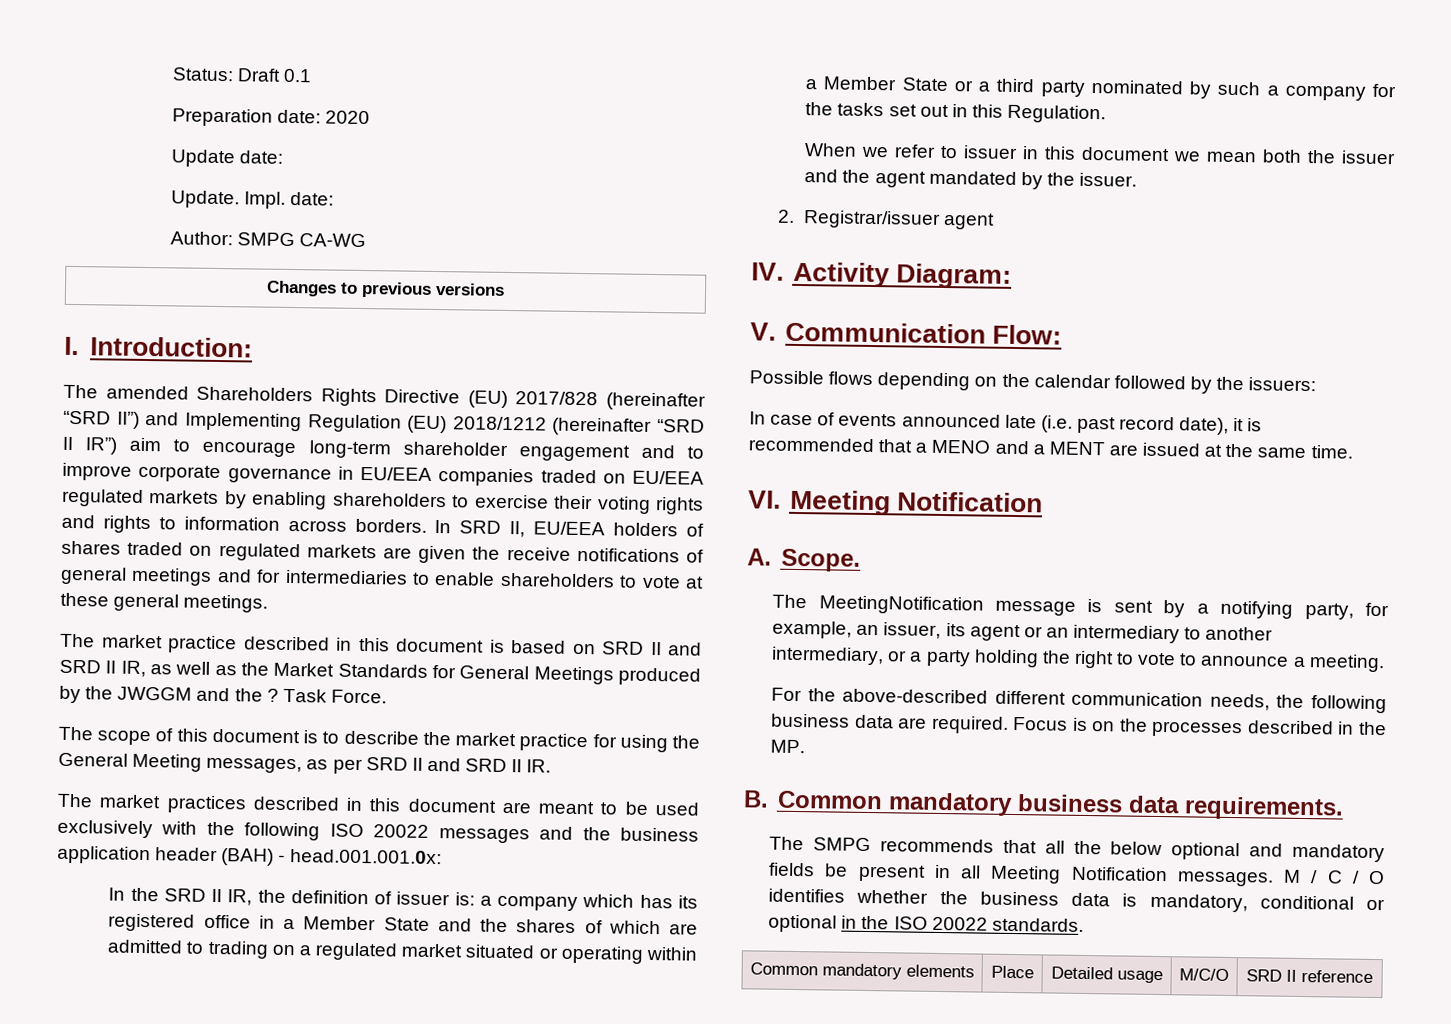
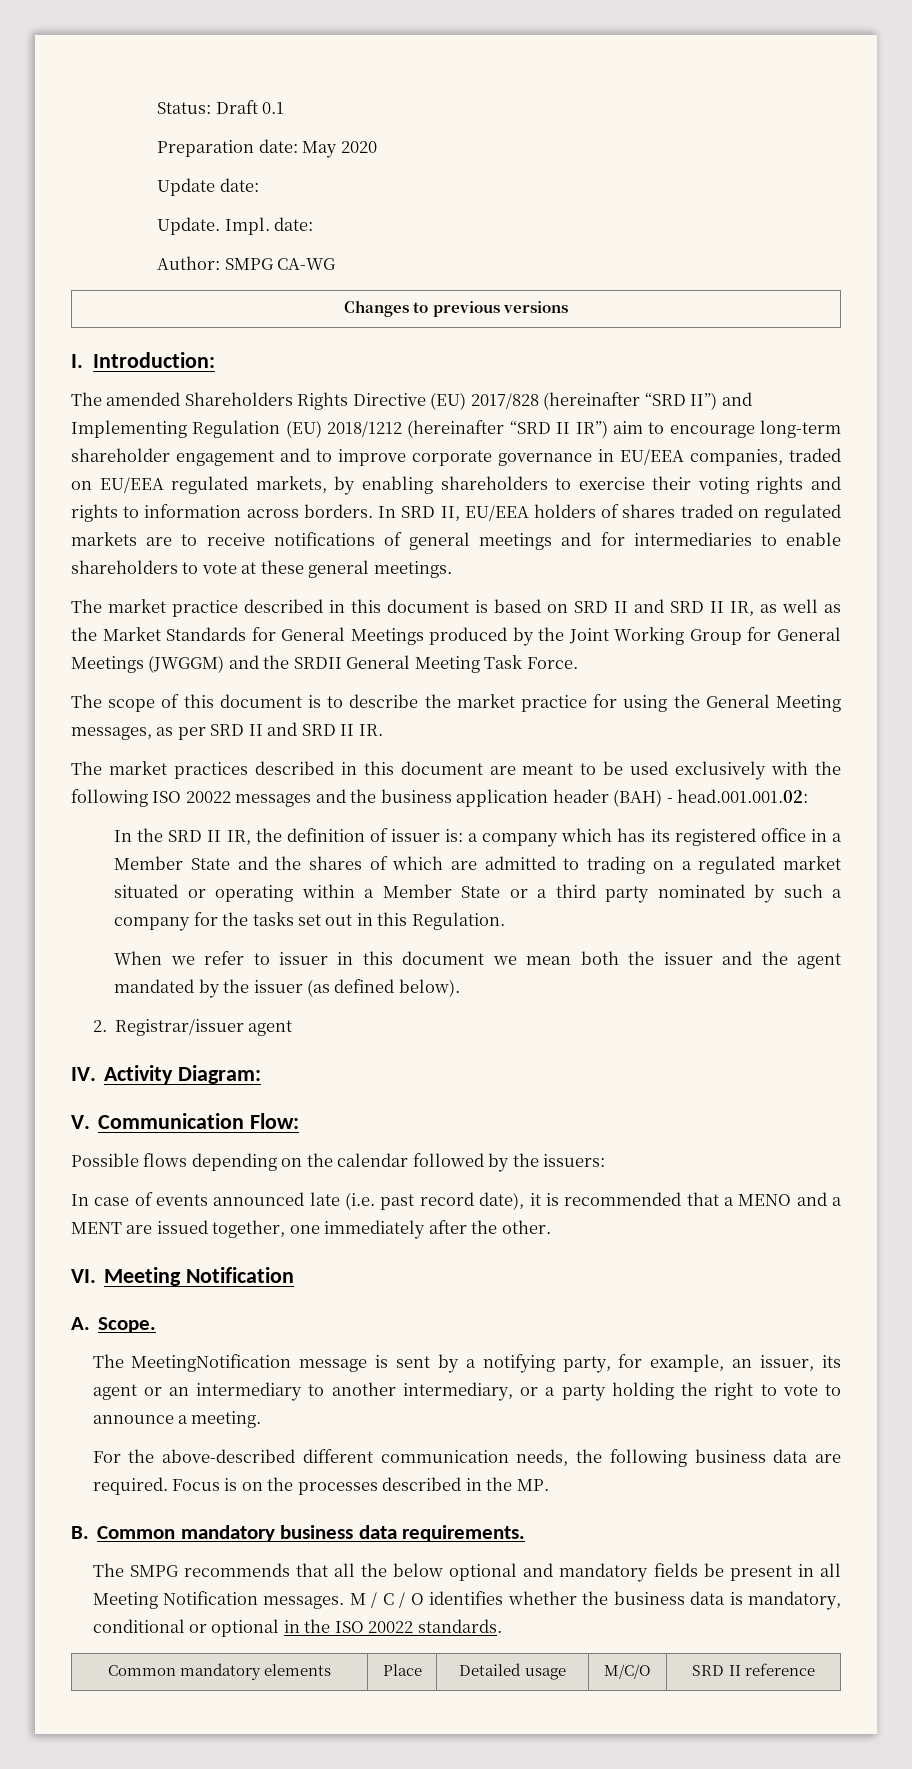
- Preparation date: 2020
+ Preparation date: May 2020
- The amended Shareholders Rights Directive (EU) 2017/828 (hereinafter “SRD II”) and Implementing Regulation (EU) 2018/1212 (hereinafter “SRD II IR”) aim to encourage long-term shareholder engagement and to improve corporate governance in EU/EEA companies traded on EU/EEA regulated markets by enabling shareholders to exercise their voting rights and rights to information across borders.
+ The amended Shareholders Rights Directive (EU) 2017/828 (hereinafter “SRD II”) and Implementing Regulation (EU) 2018/1212 (hereinafter “SRD II IR”) aim to encourage long-term shareholder engagement and to improve corporate governance in EU/EEA companies, traded on EU/EEA regulated markets, by enabling shareholders to exercise their voting rights and rights to information across borders.
- In SRD II, EU/EEA holders of shares traded on regulated markets are given the receive notifications of general meetings and for intermediaries to enable shareholders to vote at these general meetings.
+ In SRD II, EU/EEA holders of shares traded on regulated markets are to receive notifications of general meetings and for intermediaries to enable shareholders to vote at these general meetings.
- The market practice described in this document is based on SRD II and SRD II IR, as well as the Market Standards for General Meetings produced by the JWGGM and the ? Task Force.
+ The market practice described in this document is based on SRD II and SRD II IR, as well as the Market Standards for General Meetings produced by the Joint Working Group for General Meetings (JWGGM) and the SRDII General Meeting Task Force.
- The market practices described in this document are meant to be used exclusively with the following ISO 20022 messages and the business application header (BAH) - head.001.001.0x:
+ The market practices described in this document are meant to be used exclusively with the following ISO 20022 messages and the business application header (BAH) - head.001.001.02:
- When we refer to issuer in this document we mean both the issuer and the agent mandated by the issuer.
+ When we refer to issuer in this document we mean both the issuer and the agent mandated by the issuer (as defined below).
- In case of events announced late (i.e. past record date), it is recommended that a MENO and a MENT are issued at the same time.
+ In case of events announced late (i.e. past record date), it is recommended that a MENO and a MENT are issued together, one immediately after the other.

